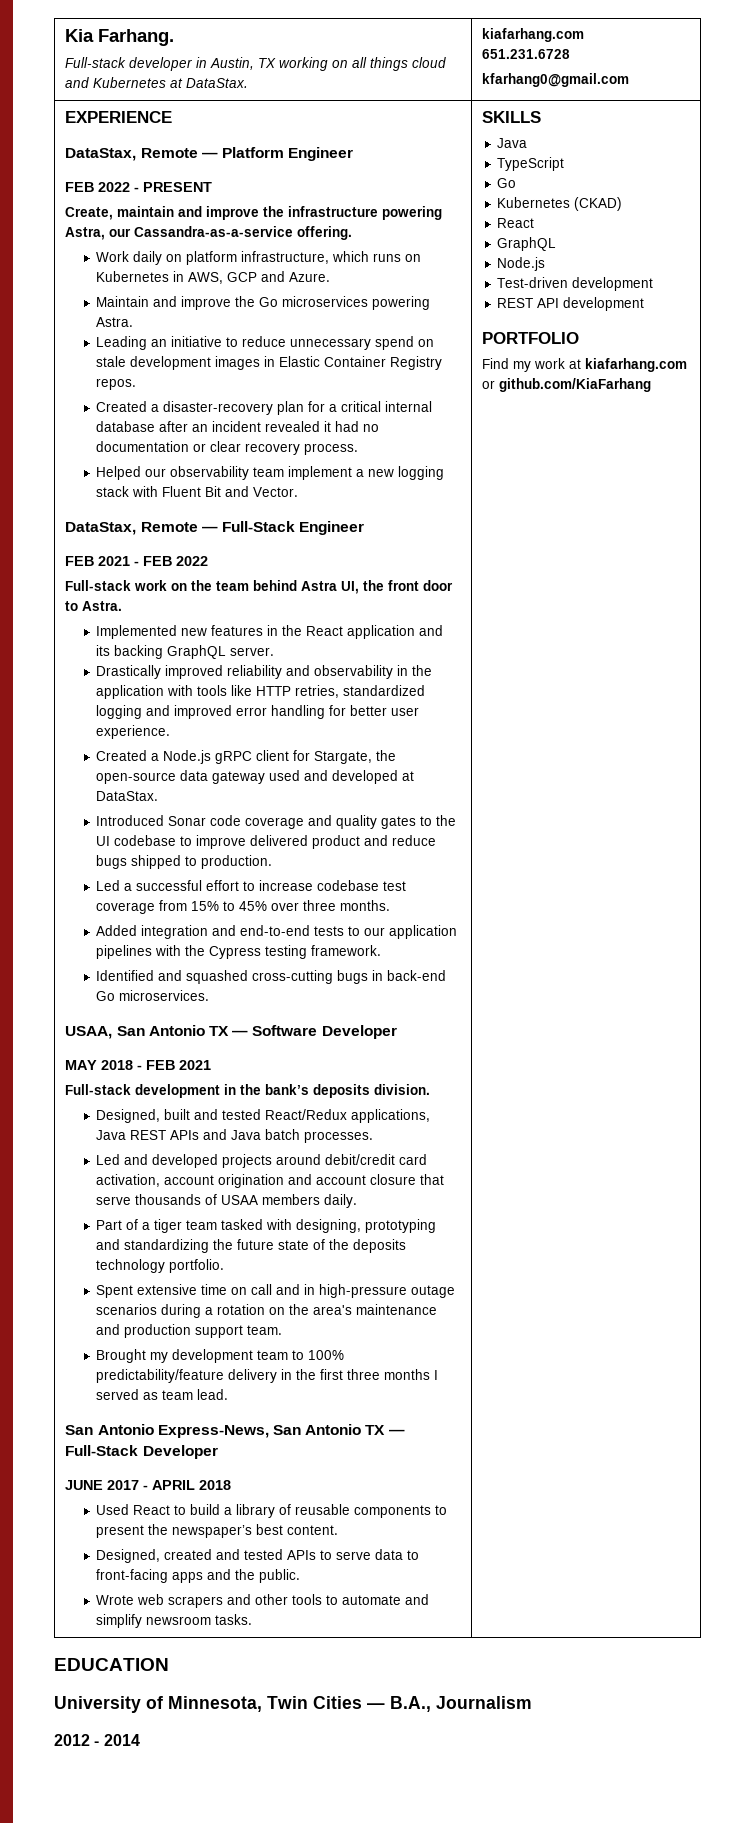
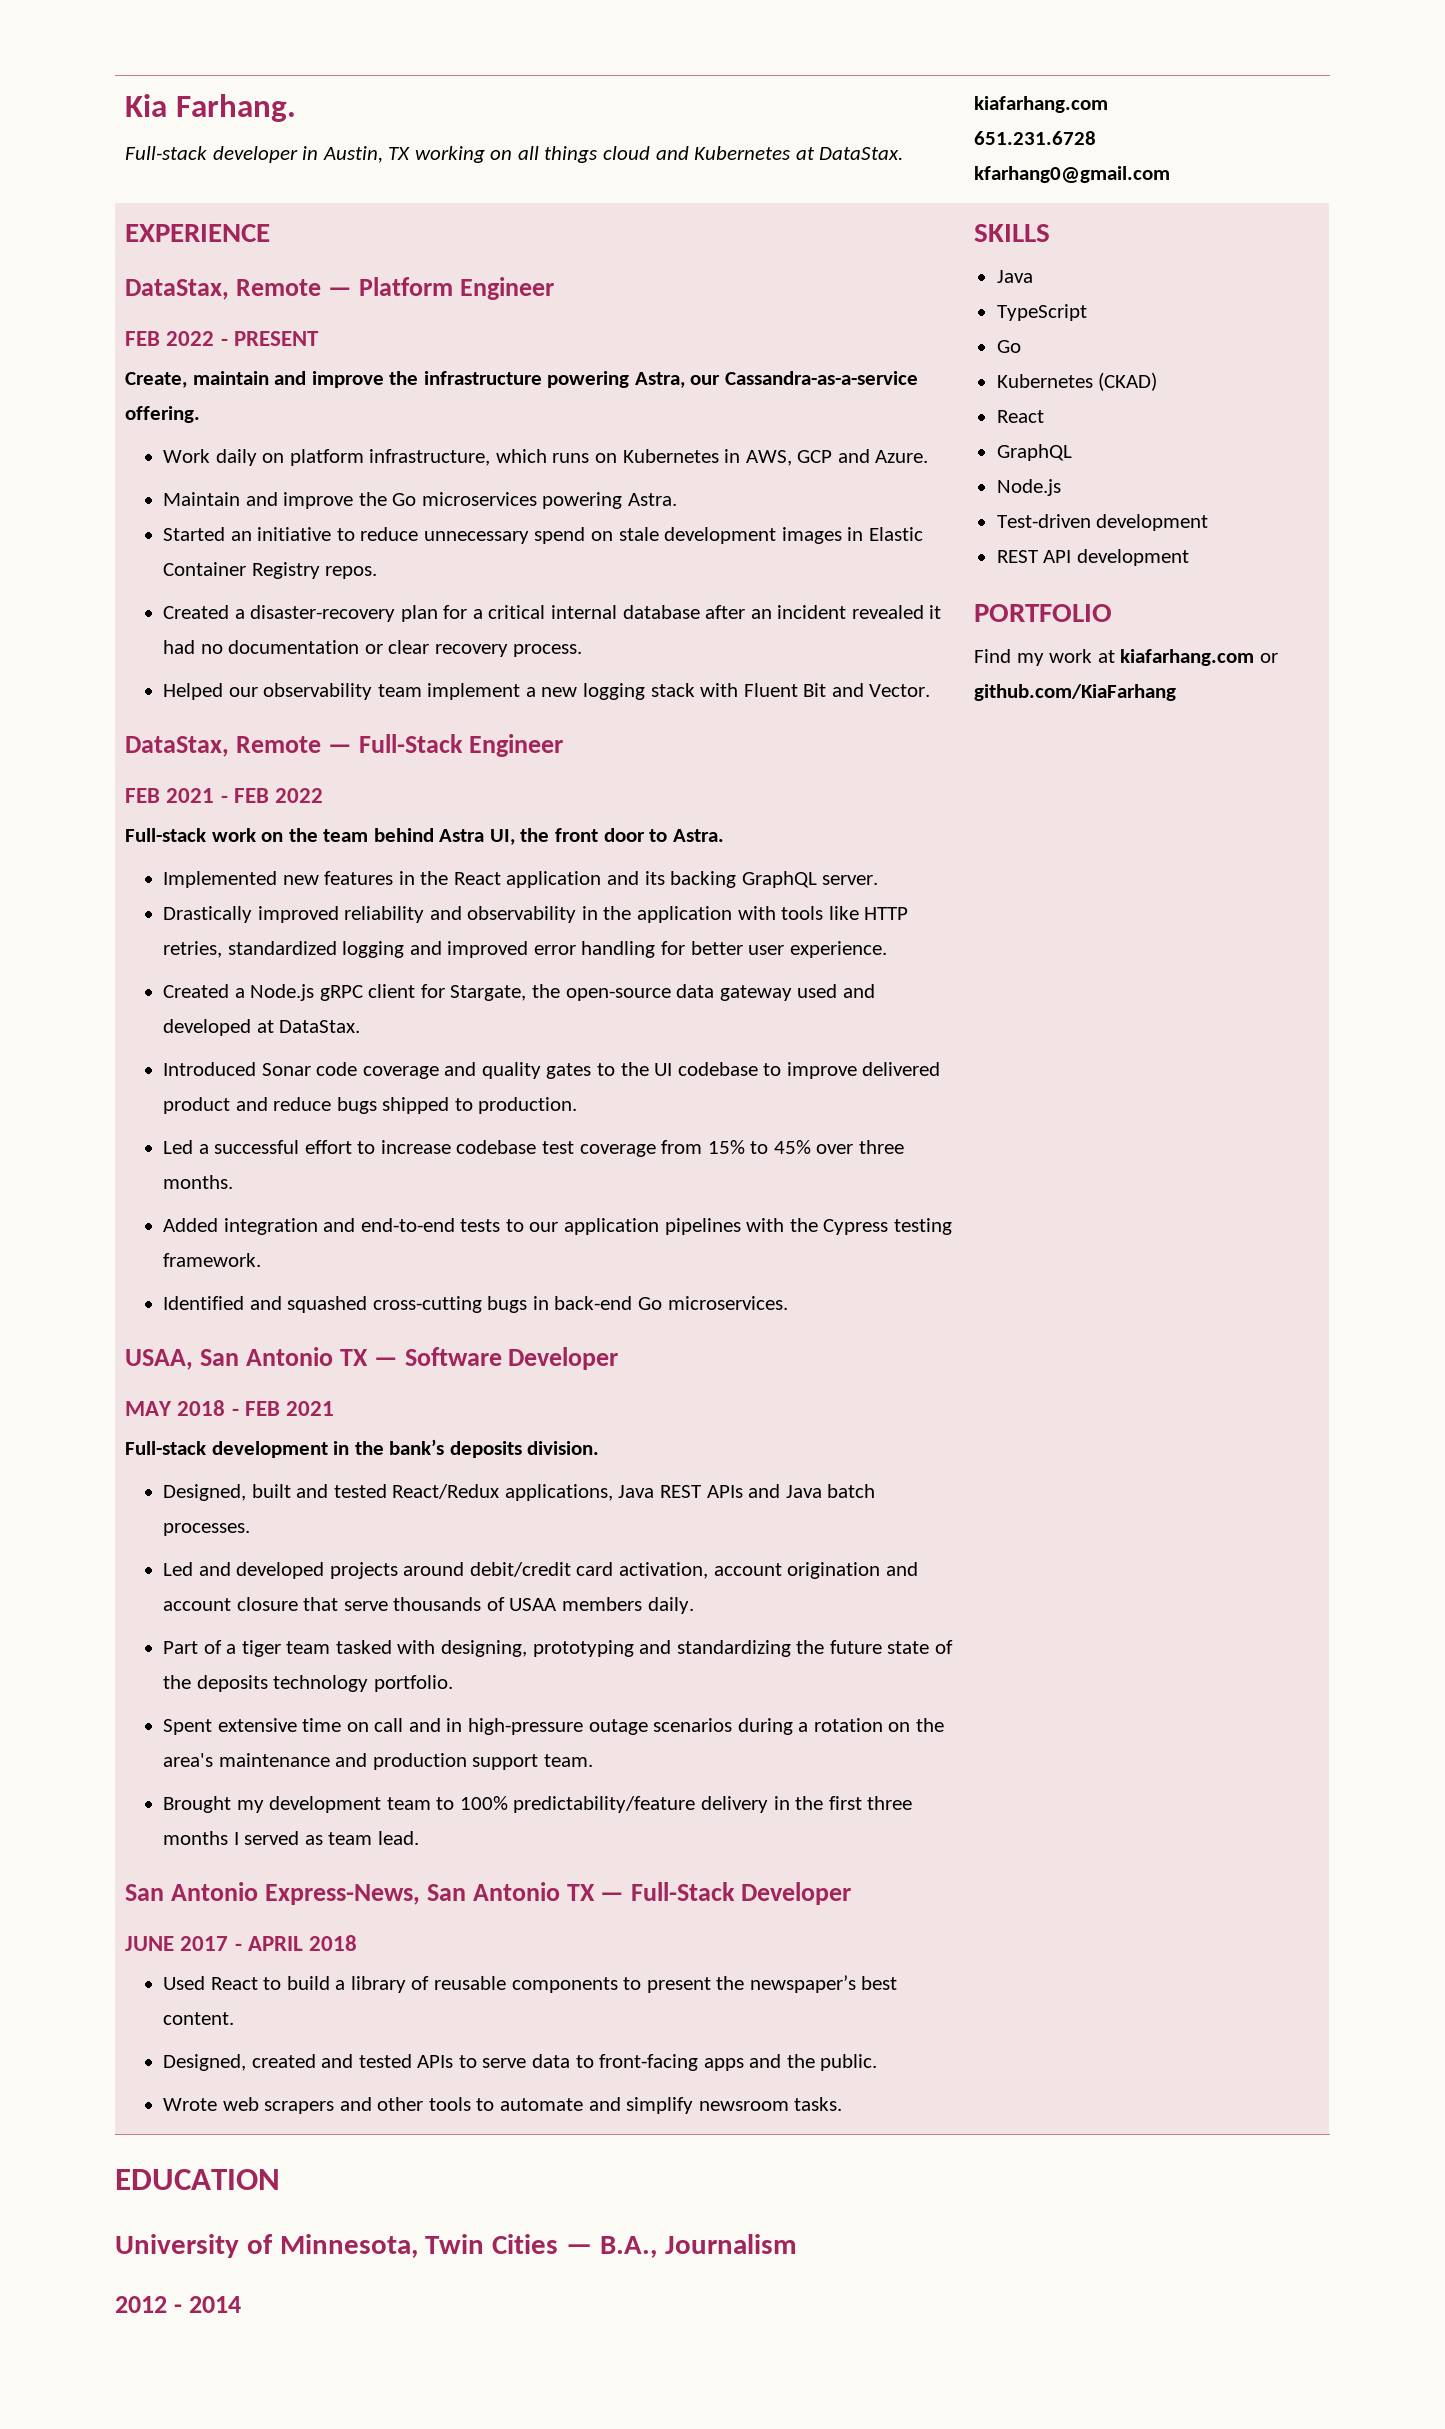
- Leading an initiative to reduce unnecessary spend on stale development images in Elastic Container Registry repos.
+ Started an initiative to reduce unnecessary spend on stale development images in Elastic Container Registry repos.

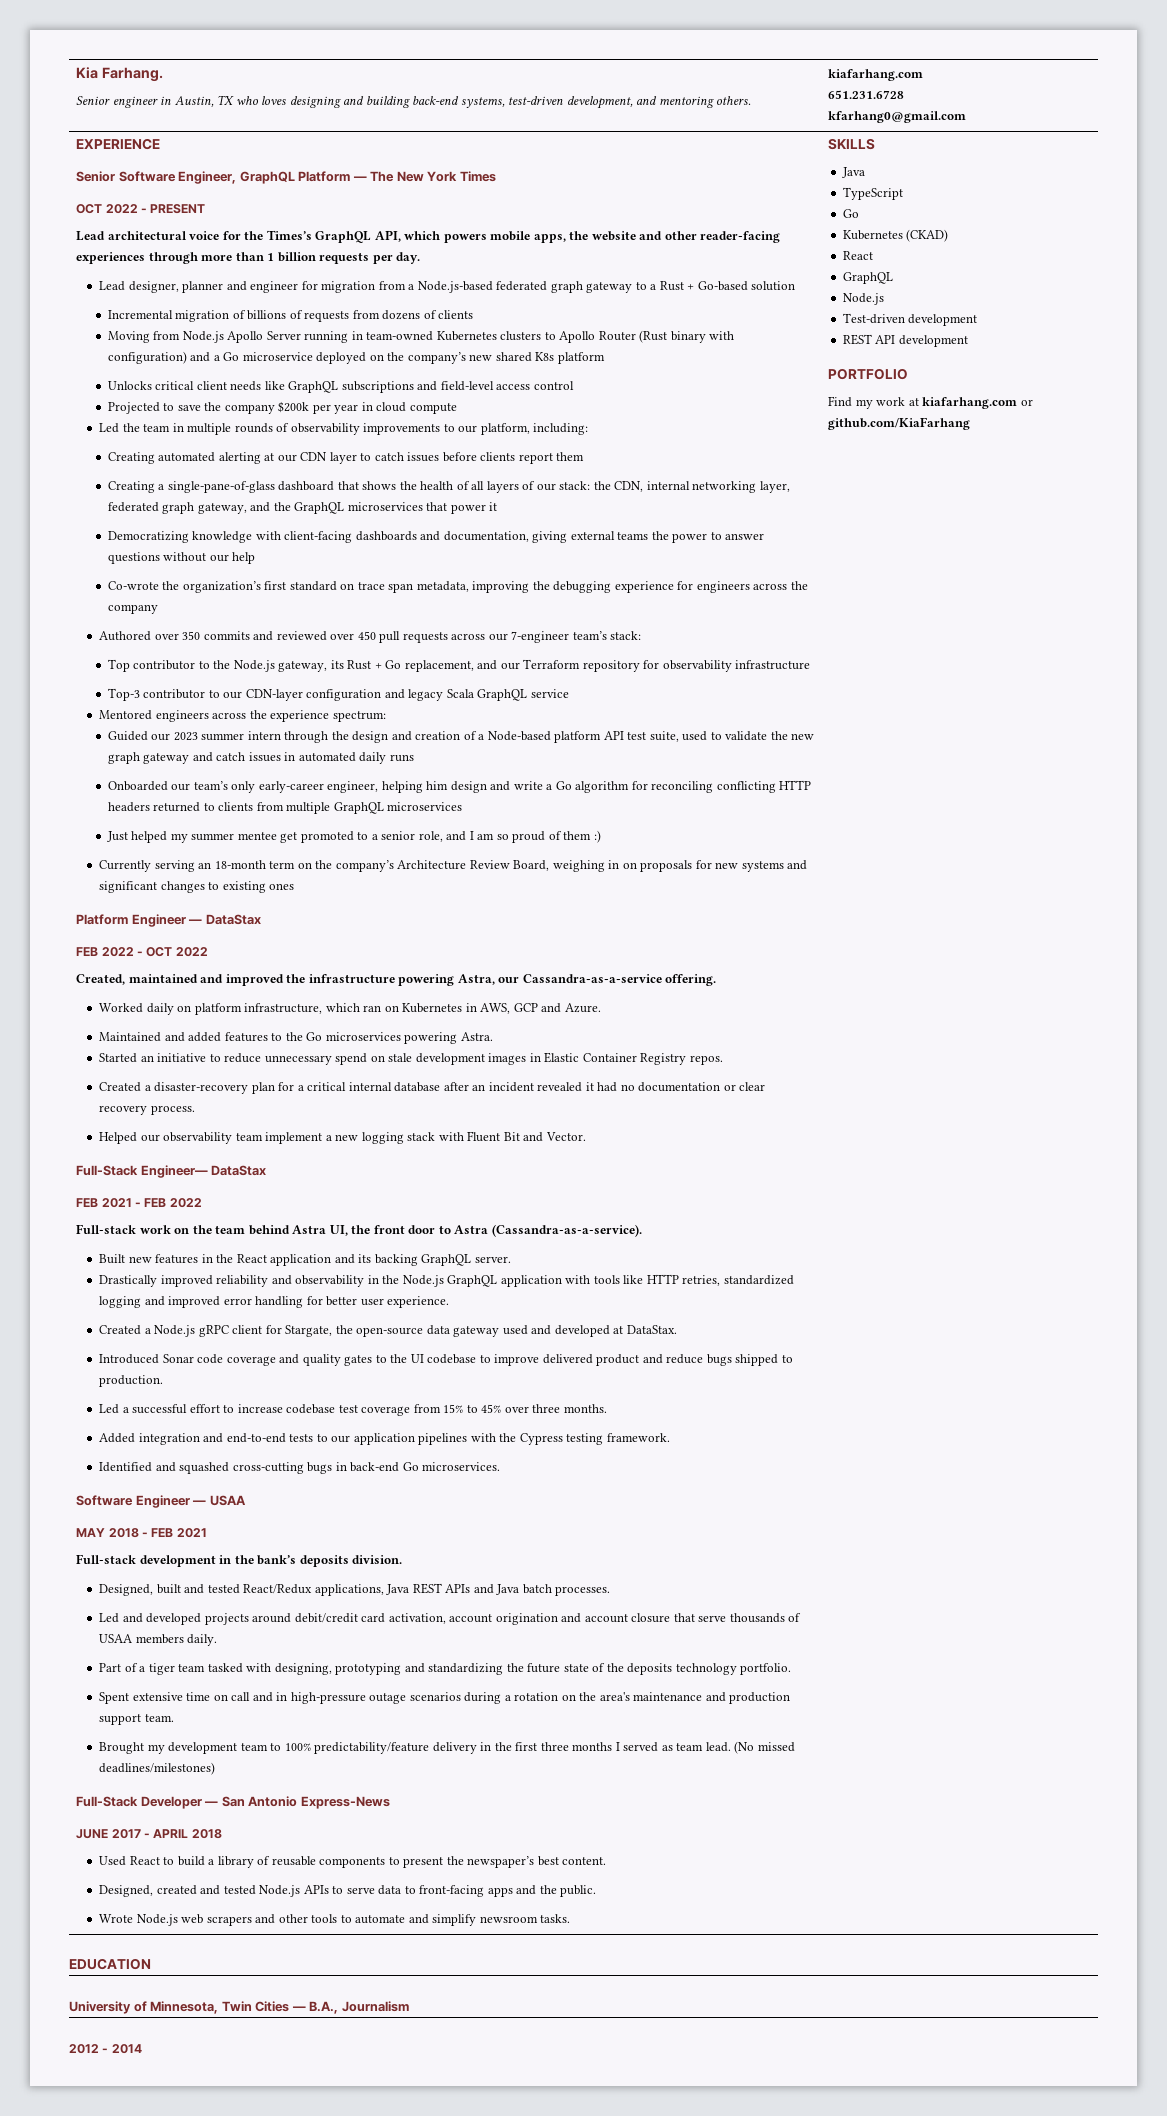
  Kia Farhang.
- Full-stack developer in Austin, TX working on all things cloud and Kubernetes at DataStax. | kiafarhang.com
+ Senior engineer in Austin, TX who loves designing and building back-end systems, test-driven development, and mentoring others. | kiafarhang.com
  651.231.6728
  kfarhang0@gmail.com
  EXPERIENCE
- DataStax, Remote — Platform Engineer
+ Senior Software Engineer, GraphQL Platform — The New York Times
+ OCT 2022 - PRESENT
+ Lead architectural voice for the Times’s GraphQL API, which powers mobile apps, the website and other reader-facing experiences through more than 1 billion requests per day.
+ Lead designer, planner and engineer for migration from a Node.js-based federated graph gateway to a Rust + Go-based solution
+ Incremental migration of billions of requests from dozens of clients
+ Moving from Node.js Apollo Server running in team-owned Kubernetes clusters to Apollo Router (Rust binary with configuration) and a Go microservice deployed on the company’s new shared K8s platform
+ Unlocks critical client needs like GraphQL subscriptions and field-level access control
+ Projected to save the company $200k per year in cloud compute
+ Led the team in multiple rounds of observability improvements to our platform, including:
+ Creating automated alerting at our CDN layer to catch issues before clients report them
+ Creating a single-pane-of-glass dashboard that shows the health of all layers of our stack: the CDN, internal networking layer, federated graph gateway, and the GraphQL microservices that power it
+ Democratizing knowledge with client-facing dashboards and documentation, giving external teams the power to answer questions without our help
+ Co-wrote the organization’s first standard on trace span metadata, improving the debugging experience for engineers across the company
+ Authored over 350 commits and reviewed over 450 pull requests across our 7-engineer team’s stack:
+ Top contributor to the Node.js gateway, its Rust + Go replacement, and our Terraform repository for observability infrastructure
+ Top-3 contributor to our CDN-layer configuration and legacy Scala GraphQL service
+ Mentored engineers across the experience spectrum:
+ Guided our 2023 summer intern through the design and creation of a Node-based platform API test suite, used to validate the new graph gateway and catch issues in automated daily runs
+ Onboarded our team’s only early-career engineer, helping him design and write a Go algorithm for reconciling conflicting HTTP headers returned to clients from multiple GraphQL microservices
+ Just helped my summer mentee get promoted to a senior role, and I am so proud of them :)
+ Currently serving an 18-month term on the company’s Architecture Review Board, weighing in on proposals for new systems and significant changes to existing ones
+ Platform Engineer — DataStax
- FEB 2022 - PRESENT
- Create, maintain and improve the infrastructure powering Astra, our Cassandra-as-a-service offering.
+ FEB 2022 - OCT 2022
+ Created, maintained and improved the infrastructure powering Astra, our Cassandra-as-a-service offering.
- Work daily on platform infrastructure, which runs on Kubernetes in AWS, GCP and Azure.
+ Worked daily on platform infrastructure, which ran on Kubernetes in AWS, GCP and Azure.
- Maintain and improve the Go microservices powering Astra.
+ Maintained and added features to the Go microservices powering Astra.
- DataStax, Remote — Full-Stack Engineer
+ Full-Stack Engineer— DataStax
- Full-stack work on the team behind Astra UI, the front door to Astra.
- Implemented new features in the React application and its backing GraphQL server.
+ Full-stack work on the team behind Astra UI, the front door to Astra (Cassandra-as-a-service).
+ Built new features in the React application and its backing GraphQL server.
- Drastically improved reliability and observability in the application with tools like HTTP retries, standardized logging and improved error handling for better user experience.
+ Drastically improved reliability and observability in the Node.js GraphQL application with tools like HTTP retries, standardized logging and improved error handling for better user experience.
- USAA, San Antonio TX — Software Developer
+ Software Engineer — USAA
- Brought my development team to 100% predictability/feature delivery in the first three months I served as team lead.
- San Antonio Express-News, San Antonio TX — Full-Stack Developer
+ Brought my development team to 100% predictability/feature delivery in the first three months I served as team lead. (No missed deadlines/milestones)
+ Full-Stack Developer — San Antonio Express-News
- Designed, created and tested APIs to serve data to front-facing apps and the public.
+ Designed, created and tested Node.js APIs to serve data to front-facing apps and the public.
- Wrote web scrapers and other tools to automate and simplify newsroom tasks.
+ Wrote Node.js web scrapers and other tools to automate and simplify newsroom tasks.

